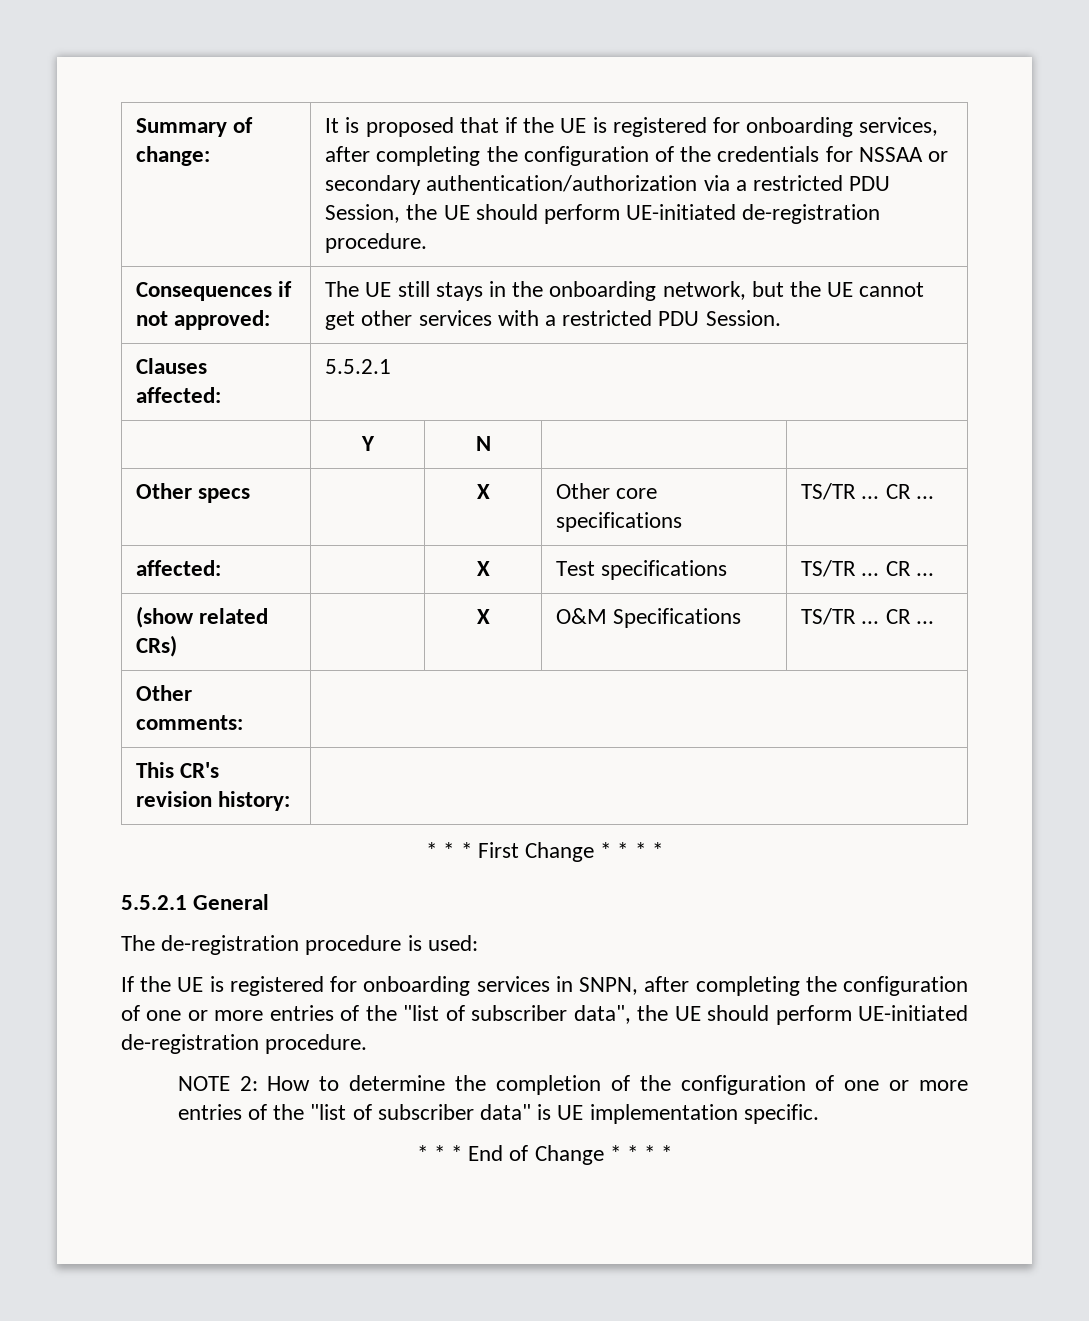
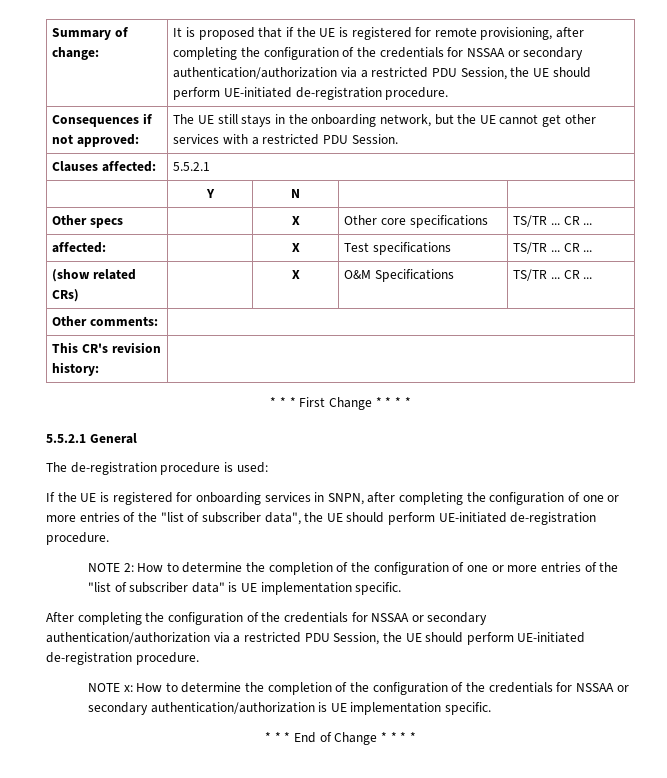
- Summary of change: | It is proposed that if the UE is registered for onboarding services, after completing the configuration of the credentials for NSSAA or secondary authentication/authorization via a restricted PDU Session, the UE should perform UE-initiated de-registration procedure.
+ Summary of change: | It is proposed that if the UE is registered for remote provisioning, after completing the configuration of the credentials for NSSAA or secondary authentication/authorization via a restricted PDU Session, the UE should perform UE-initiated de-registration procedure.
+ After completing the configuration of the credentials for NSSAA or secondary authentication/authorization via a restricted PDU Session, the UE should perform UE-initiated de-registration procedure.
+ NOTE x: How to determine the completion of the configuration of the credentials for NSSAA or secondary authentication/authorization is UE implementation specific.

